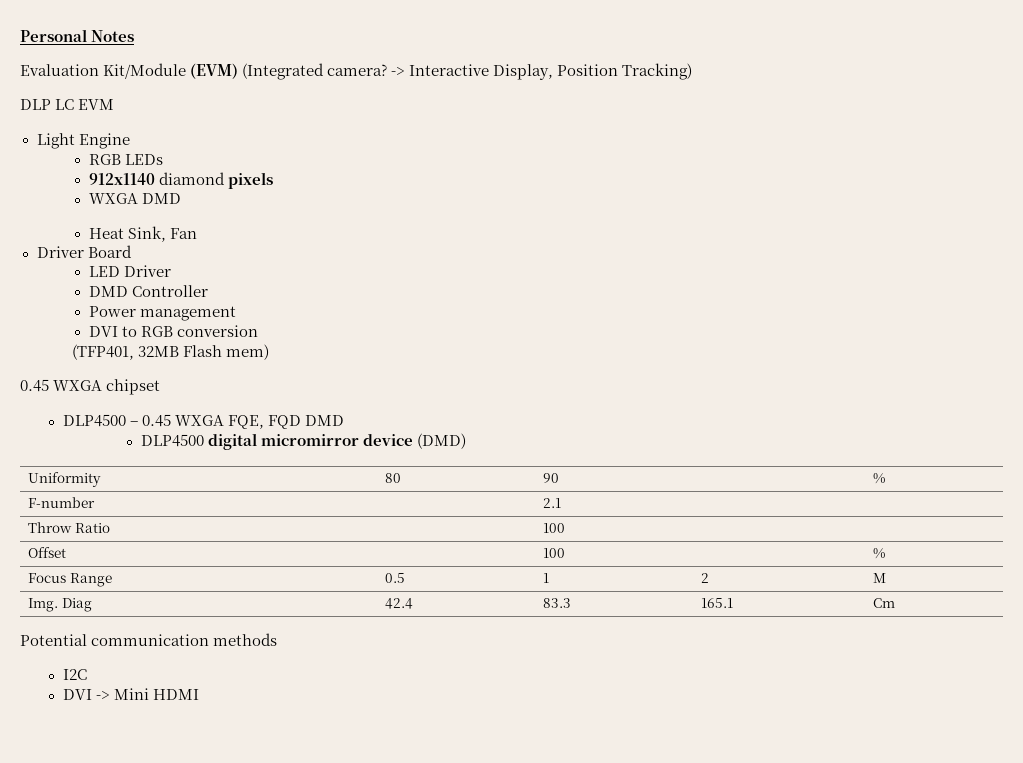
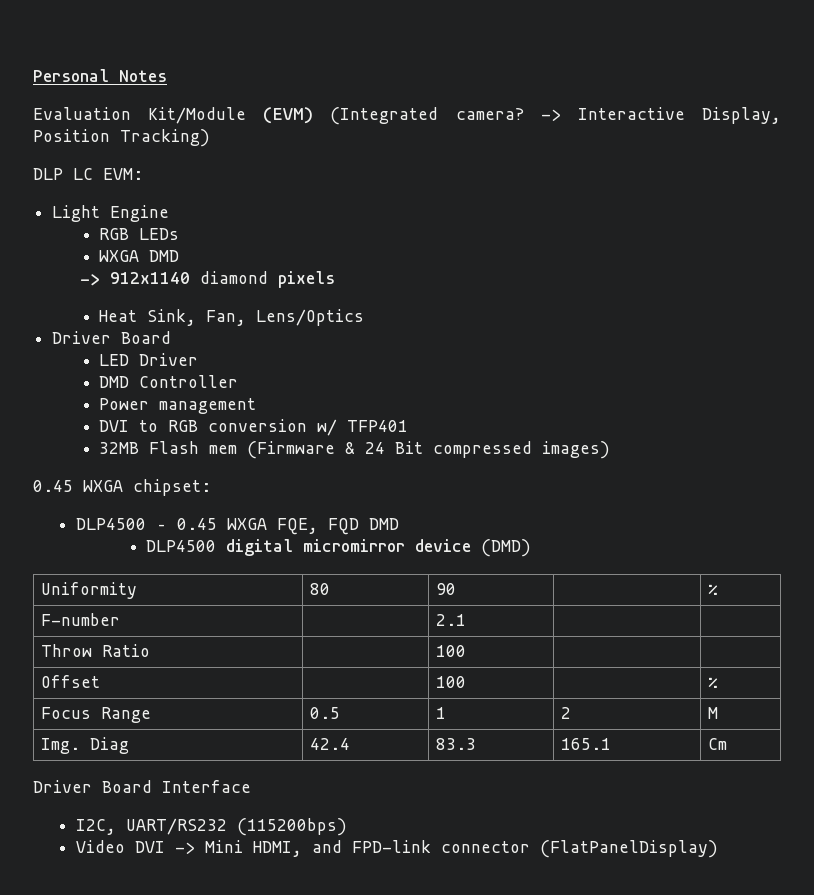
- DLP LC EVM
+ DLP LC EVM:
- 912x1140 diamond pixels
+ WXGA DMD
+ -> 912x1140 diamond pixels
- WXGA DMD
- Heat Sink, Fan
+ Heat Sink, Fan, Lens/Optics
- DVI to RGB conversion
- (TFP401, 32MB Flash mem)
- 0.45 WXGA chipset
+ DVI to RGB conversion w/ TFP401
+ 32MB Flash mem (Firmware & 24 Bit compressed images)
+ 0.45 WXGA chipset:
- Potential communication methods
- I2C
- DVI -> Mini HDMI
+ Driver Board Interface
+ I2C, UART/RS232 (115200bps)
+ Video DVI -> Mini HDMI, and FPD-link connector (FlatPanelDisplay)

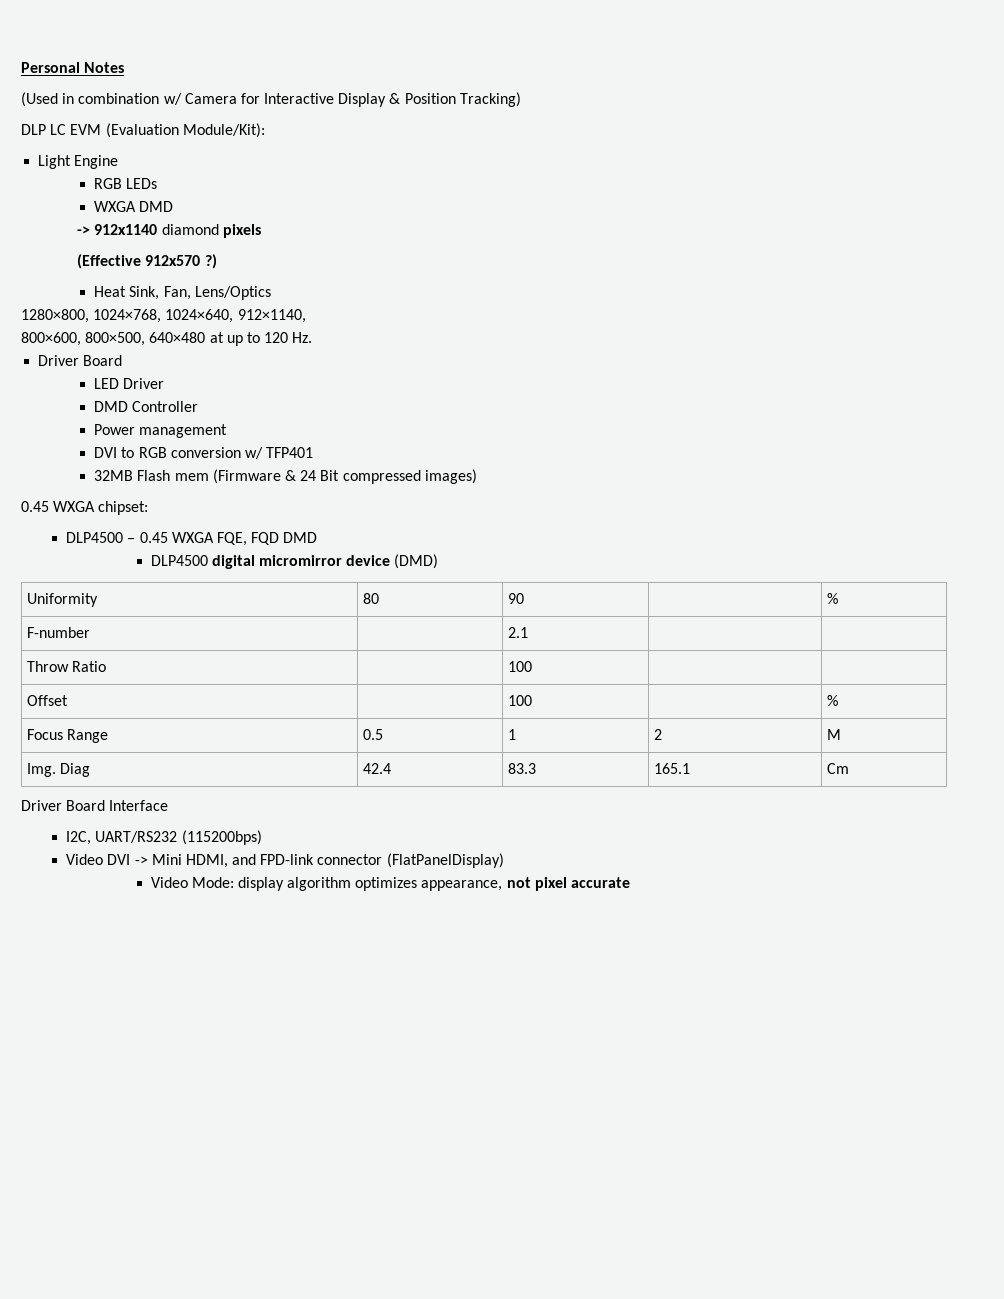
- Evaluation Kit/Module (EVM) (Integrated camera? -> Interactive Display, Position Tracking)
+ (Used in combination w/ Camera for Interactive Display & Position Tracking)
- DLP LC EVM:
+ DLP LC EVM (Evaluation Module/Kit):
+ (Effective 912x570 ?)
+ 1280×800, 1024×768, 1024×640, 912×1140,
+ 800×600, 800×500, 640×480 at up to 120 Hz.
+ Video Mode: display algorithm optimizes appearance, not pixel accurate

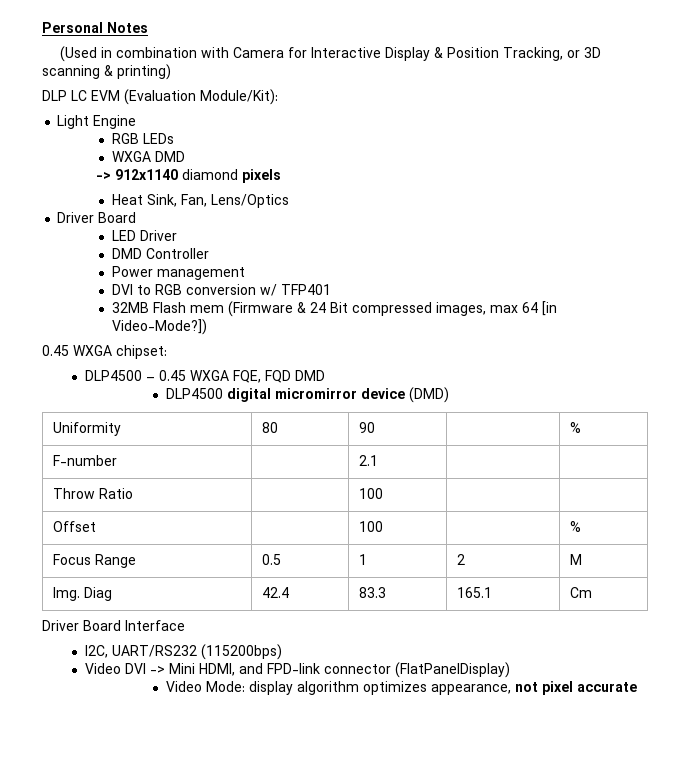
- (Used in combination w/ Camera for Interactive Display & Position Tracking)
+ (Used in combination with Camera for Interactive Display & Position Tracking, or 3D scanning & printing)
- (Effective 912x570 ?)
- 1280×800, 1024×768, 1024×640, 912×1140,
- 800×600, 800×500, 640×480 at up to 120 Hz.
- 32MB Flash mem (Firmware & 24 Bit compressed images)
+ 32MB Flash mem (Firmware & 24 Bit compressed images, max 64 [in Video-Mode?])

